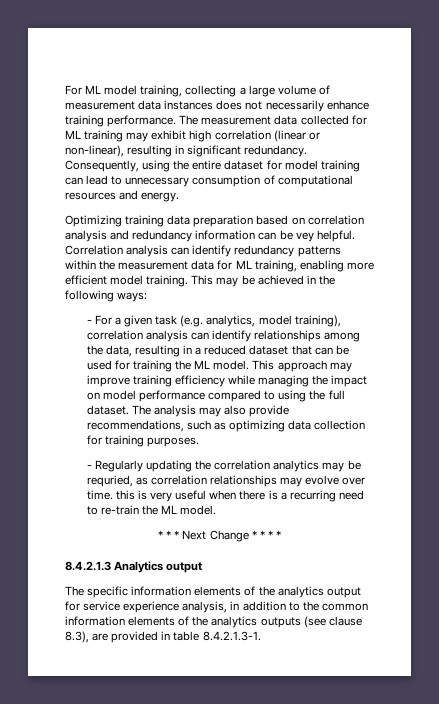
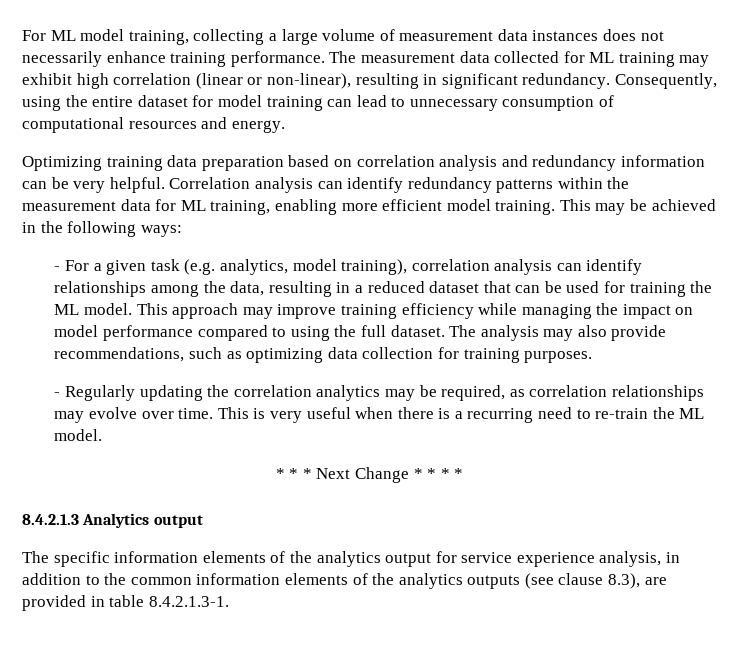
- Optimizing training data preparation based on correlation analysis and redundancy information can be vey helpful.
+ Optimizing training data preparation based on correlation analysis and redundancy information can be very helpful.
- - Regularly updating the correlation analytics may be requried, as correlation relationships may evolve over time. this is very useful when there is a recurring need to re-train the ML model.
+ - Regularly updating the correlation analytics may be required, as correlation relationships may evolve over time. This is very useful when there is a recurring need to re-train the ML model.

